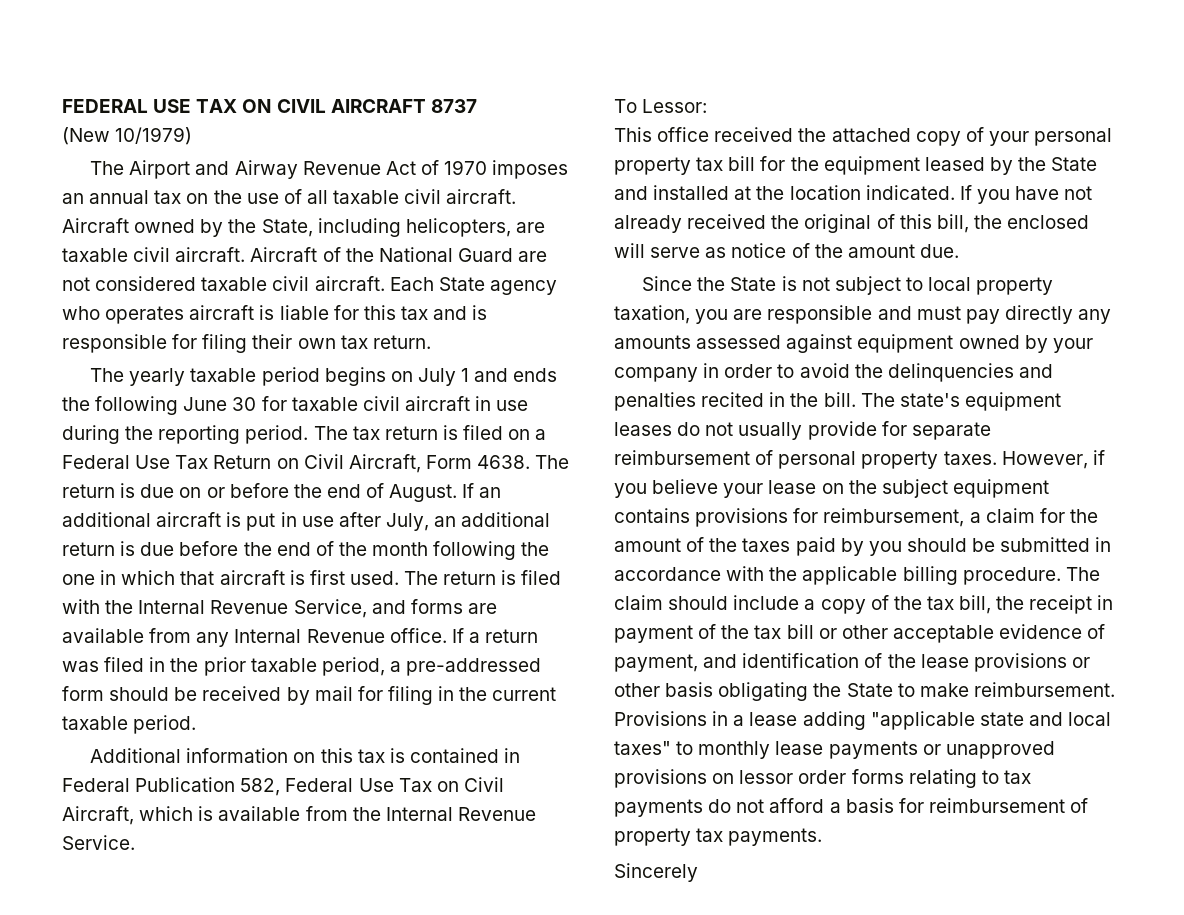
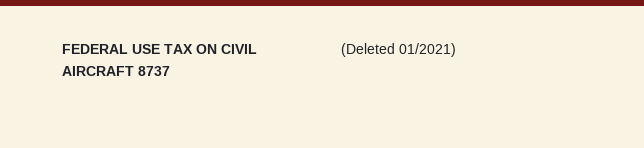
- (New 10/1979)
- The Airport and Airway Revenue Act of 1970 imposes an annual tax on the use of all taxable civil aircraft. Aircraft owned by the State, including helicopters, are taxable civil aircraft. Aircraft of the National Guard are not considered taxable civil aircraft. Each State agency who operates aircraft is liable for this tax and is responsible for filing their own tax return.
- The yearly taxable period begins on July 1 and ends the following June 30 for taxable civil aircraft in use during the reporting period. The tax return is filed on a Federal Use Tax Return on Civil Aircraft, Form 4638. The return is due on or before the end of August. If an additional aircraft is put in use after July, an additional return is due before the end of the month following the one in which that aircraft is first used. The return is filed with the Internal Revenue Service, and forms are available from any Internal Revenue office. If a return was filed in the prior taxable period, a pre-addressed form should be received by mail for filing in the current taxable period.
- Additional information on this tax is contained in Federal Publication 582, Federal Use Tax on Civil Aircraft, which is available from the Internal Revenue Service.
- To Lessor:
- This office received the attached copy of your personal property tax bill for the equipment leased by the State and installed at the location indicated. If you have not already received the original of this bill, the enclosed will serve as notice of the amount due.
- Since the State is not subject to local property taxation, you are responsible and must pay directly any amounts assessed against equipment owned by your company in order to avoid the delinquencies and penalties recited in the bill. The state's equipment leases do not usually provide for separate reimbursement of personal property taxes. However, if you believe your lease on the subject equipment contains provisions for reimbursement, a claim for the amount of the taxes paid by you should be submitted in accordance with the applicable billing procedure. The claim should include a copy of the tax bill, the receipt in payment of the tax bill or other acceptable evidence of payment, and identification of the lease provisions or other basis obligating the State to make reimbursement. Provisions in a lease adding "applicable state and local taxes" to monthly lease payments or unapproved provisions on lessor order forms relating to tax payments do not afford a basis for reimbursement of property tax payments.
- Sincerely
+ (Deleted 01/2021)

